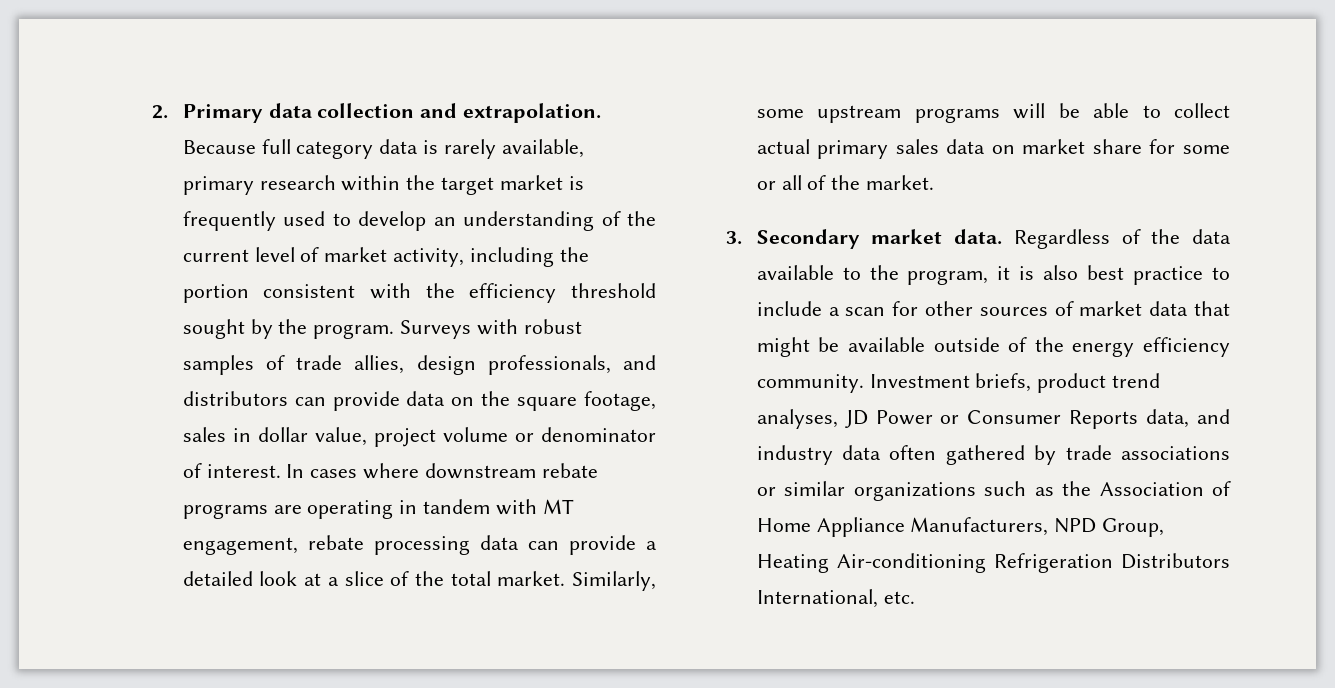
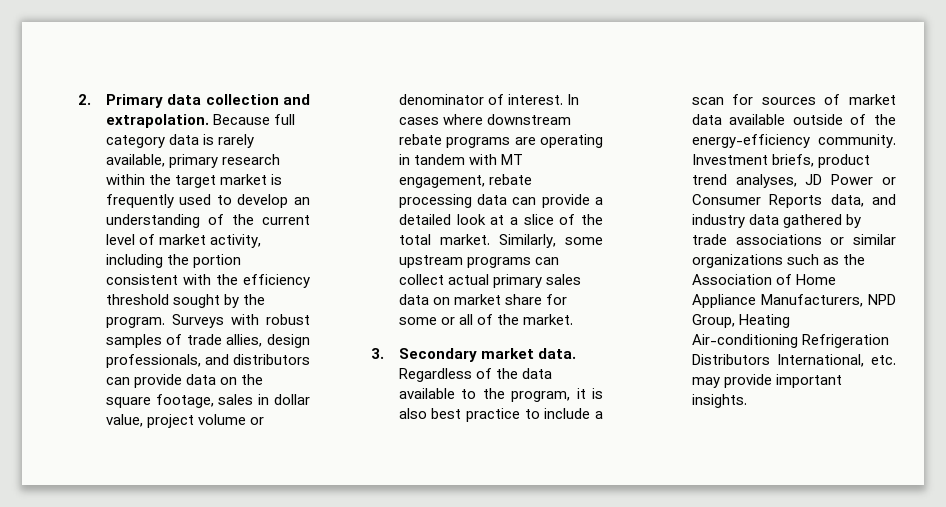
- Similarly, some upstream programs will be able to collect actual primary sales data on market share for some or all of the market.
+ Similarly, some upstream programs can collect actual primary sales data on market share for some or all of the market.
- Regardless of the data available to the program, it is also best practice to include a scan for other sources of market data that might be available outside of the energy efficiency community.
+ Regardless of the data available to the program, it is also best practice to include a scan for sources of market data available outside of the energy-efficiency community.
- Investment briefs, product trend analyses, JD Power or Consumer Reports data, and industry data often gathered by trade associations or similar organizations such as the Association of Home Appliance Manufacturers, NPD Group, Heating Air-conditioning Refrigeration Distributors International, etc.
+ Investment briefs, product trend analyses, JD Power or Consumer Reports data, and industry data gathered by trade associations or similar organizations such as the Association of Home Appliance Manufacturers, NPD Group, Heating Air-conditioning Refrigeration Distributors International, etc. may provide important insights.

